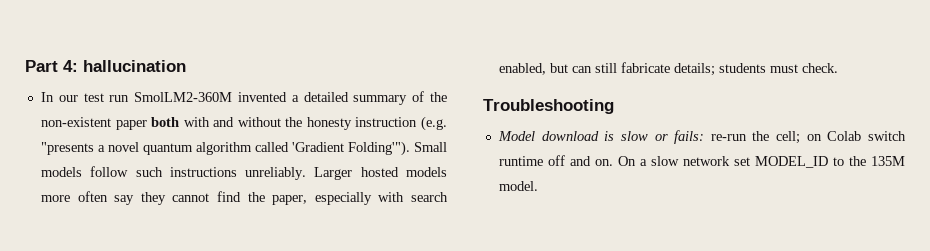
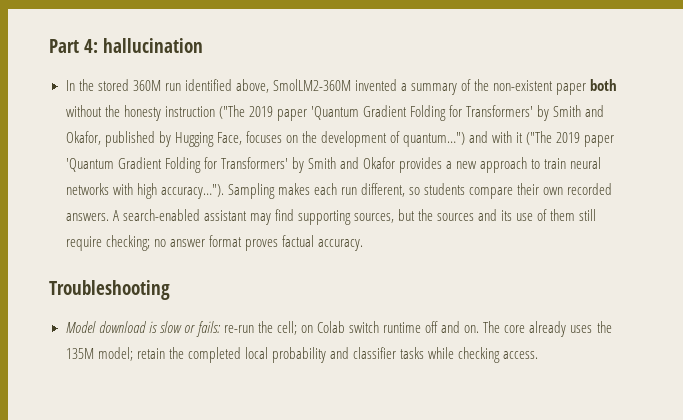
- In our test run SmolLM2-360M invented a detailed summary of the non-existent paper both with and without the honesty instruction (e.g. "presents a novel quantum algorithm called 'Gradient Folding'"). Small models follow such instructions unreliably. Larger hosted models more often say they cannot find the paper, especially with search enabled, but can still fabricate details; students must check.
+ In the stored 360M run identified above, SmolLM2-360M invented a summary of the non-existent paper both without the honesty instruction ("The 2019 paper 'Quantum Gradient Folding for Transformers' by Smith and Okafor, published by Hugging Face, focuses on the development of quantum…") and with it ("The 2019 paper 'Quantum Gradient Folding for Transformers' by Smith and Okafor provides a new approach to train neural networks with high accuracy…"). Sampling makes each run different, so students compare their own recorded answers. A search-enabled assistant may find supporting sources, but the sources and its use of them still require checking; no answer format proves factual accuracy.
- On a slow network set MODEL_ID to the 135M model.
+ The core already uses the 135M model; retain the completed local probability and classifier tasks while checking access.

